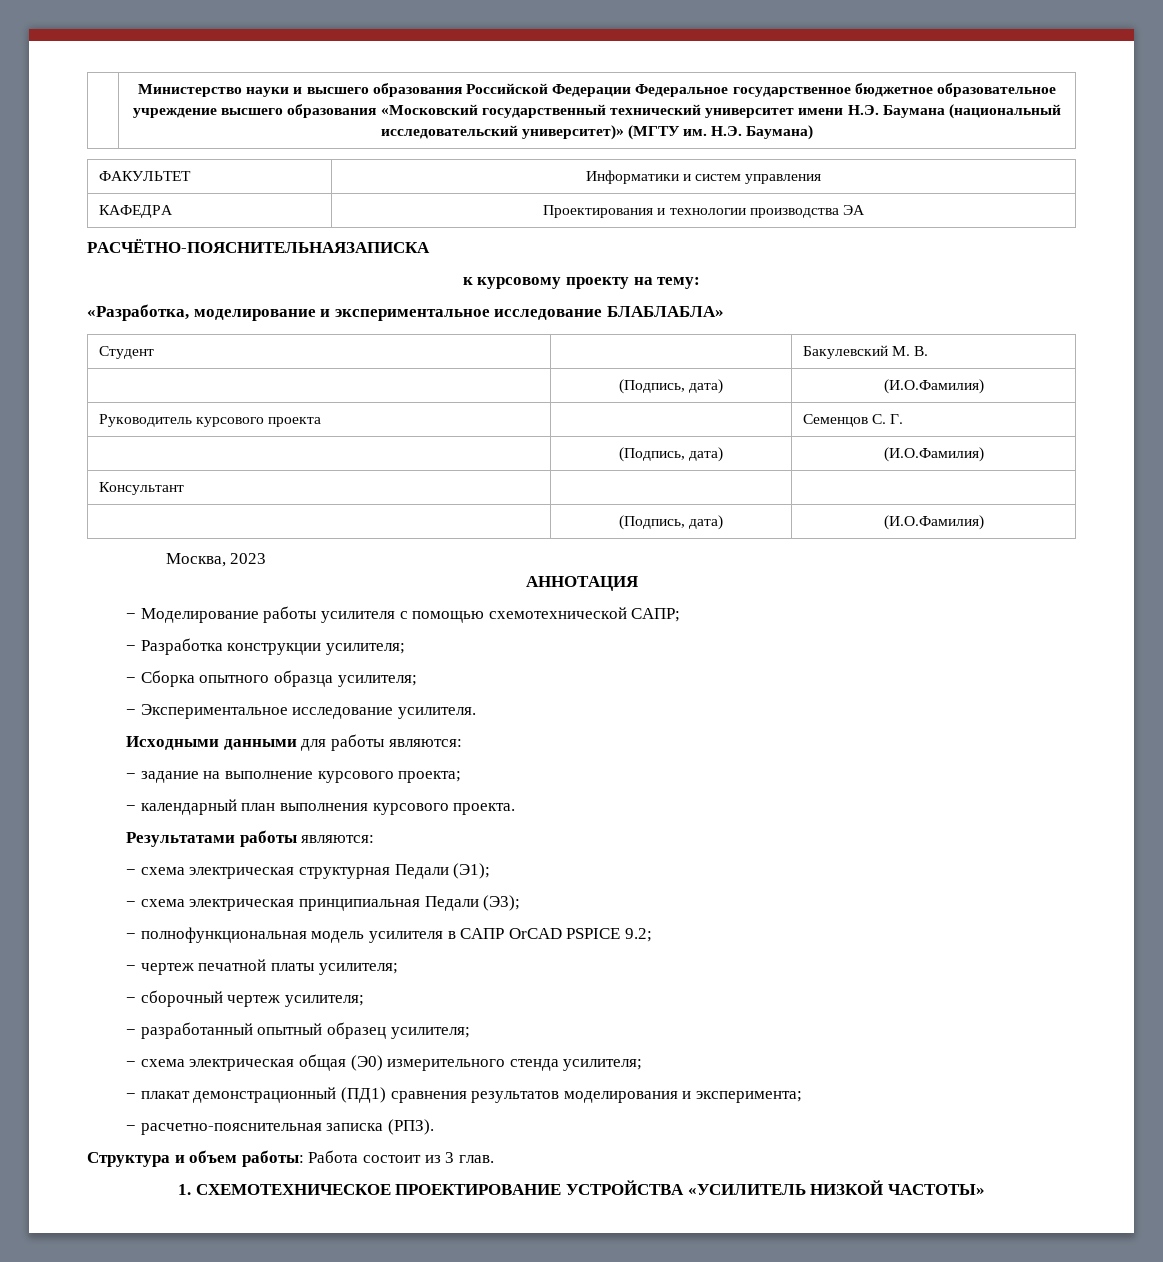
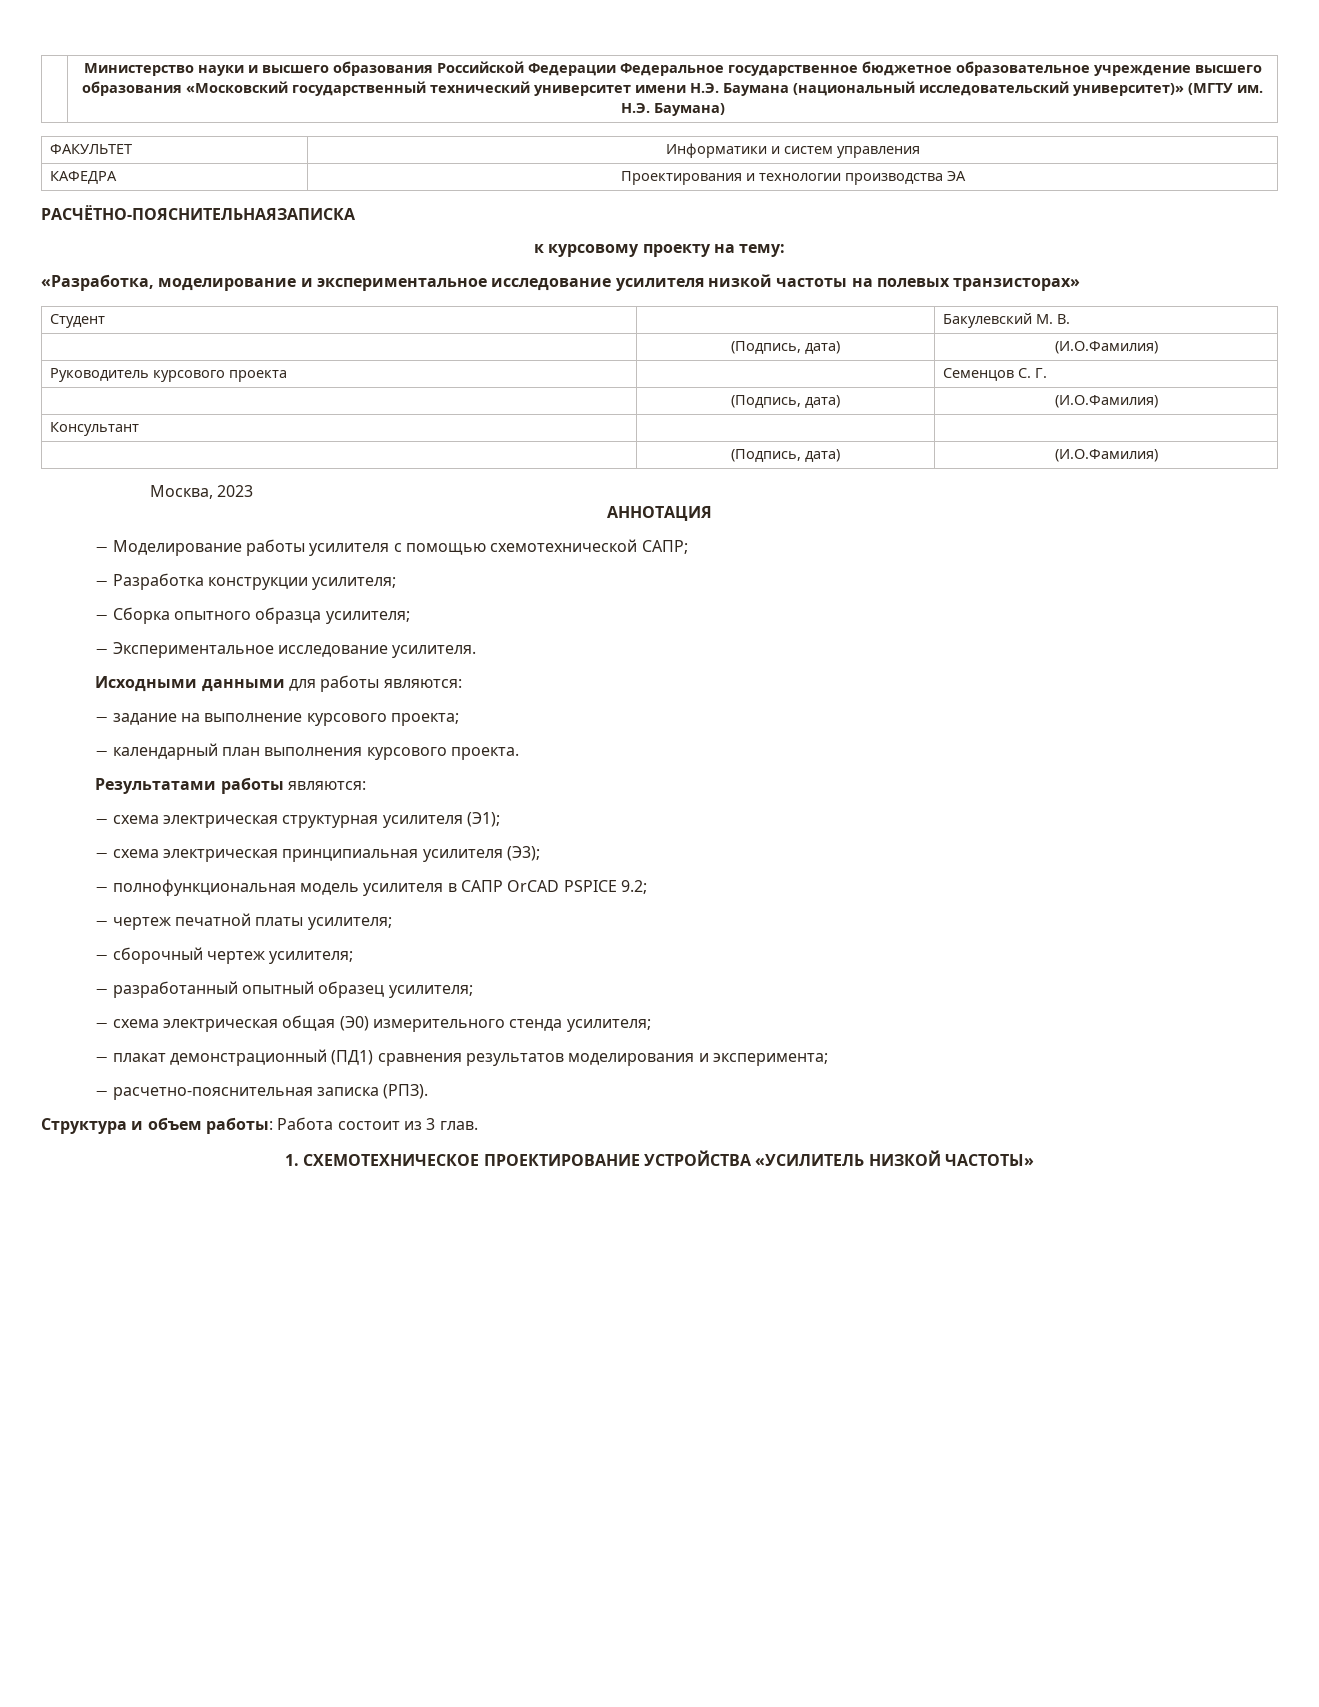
- «Разработка, моделирование и экспериментальное исследование БЛАБЛАБЛА»
+ «Разработка, моделирование и экспериментальное исследование усилителя низкой частоты на полевых транзисторах»
- − схема электрическая структурная Педали (Э1);
+ − схема электрическая структурная усилителя (Э1);
- − схема электрическая принципиальная Педали (Э3);
+ − схема электрическая принципиальная усилителя (Э3);

